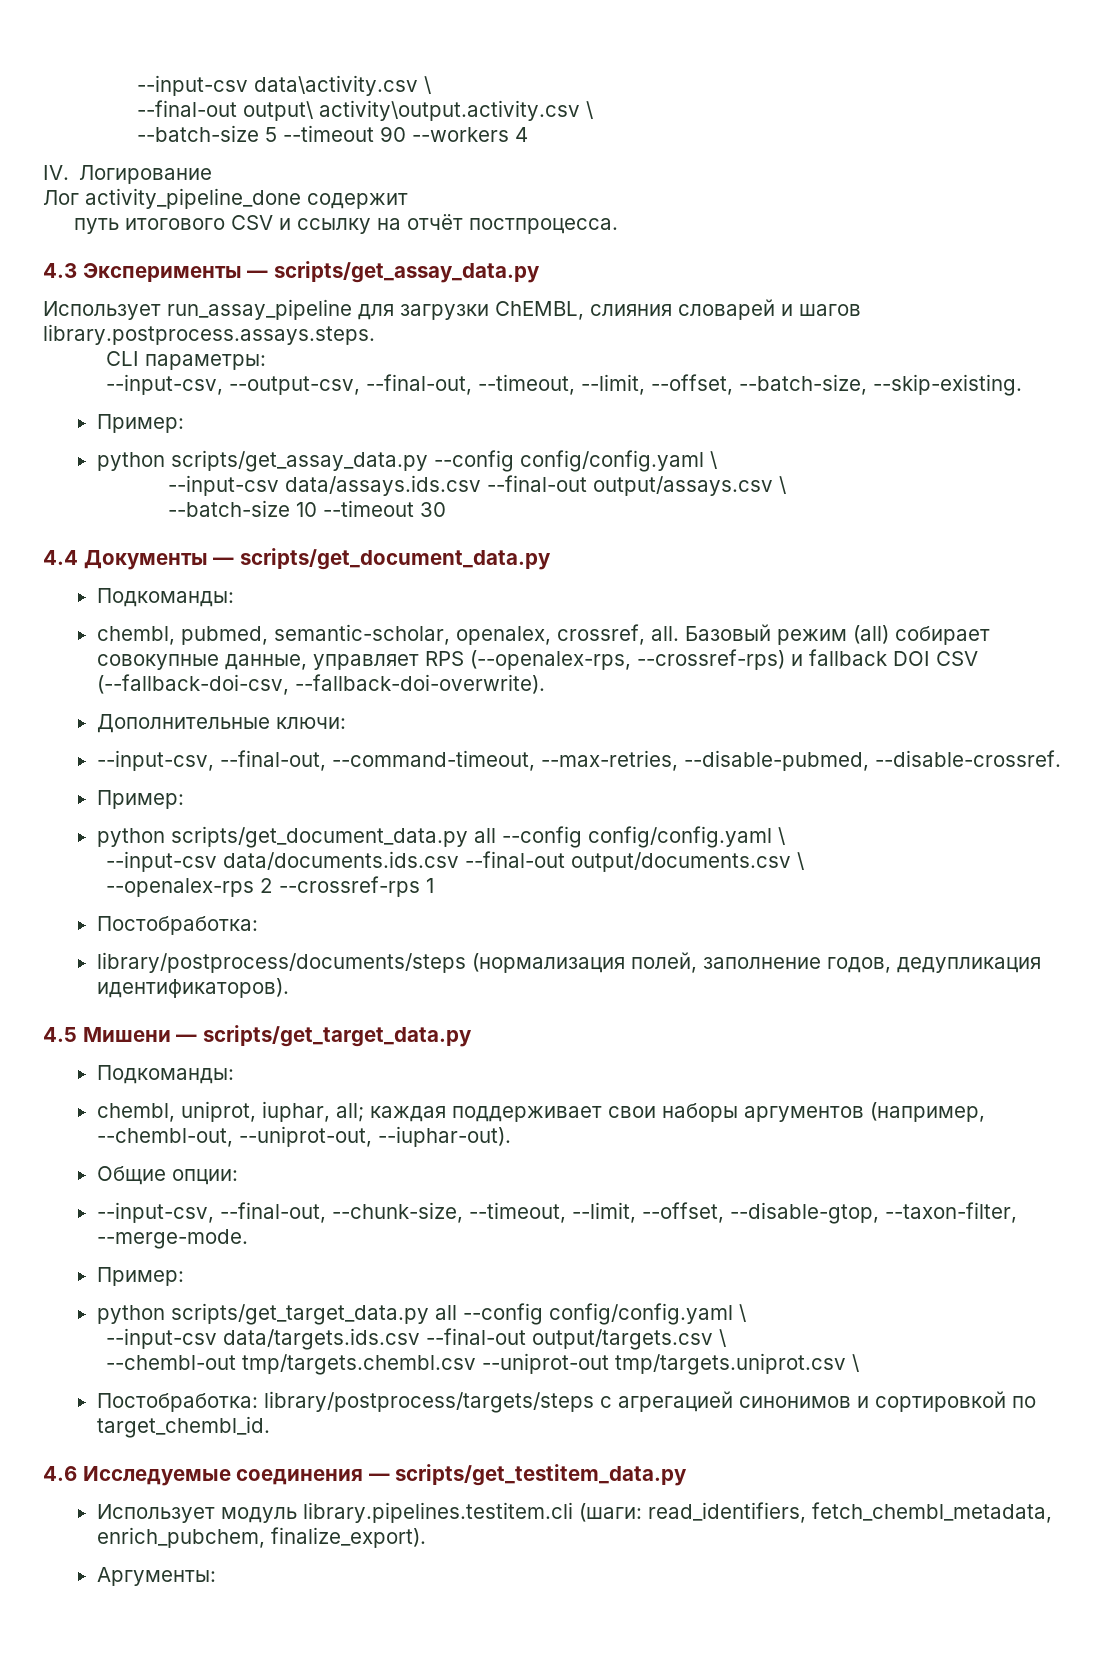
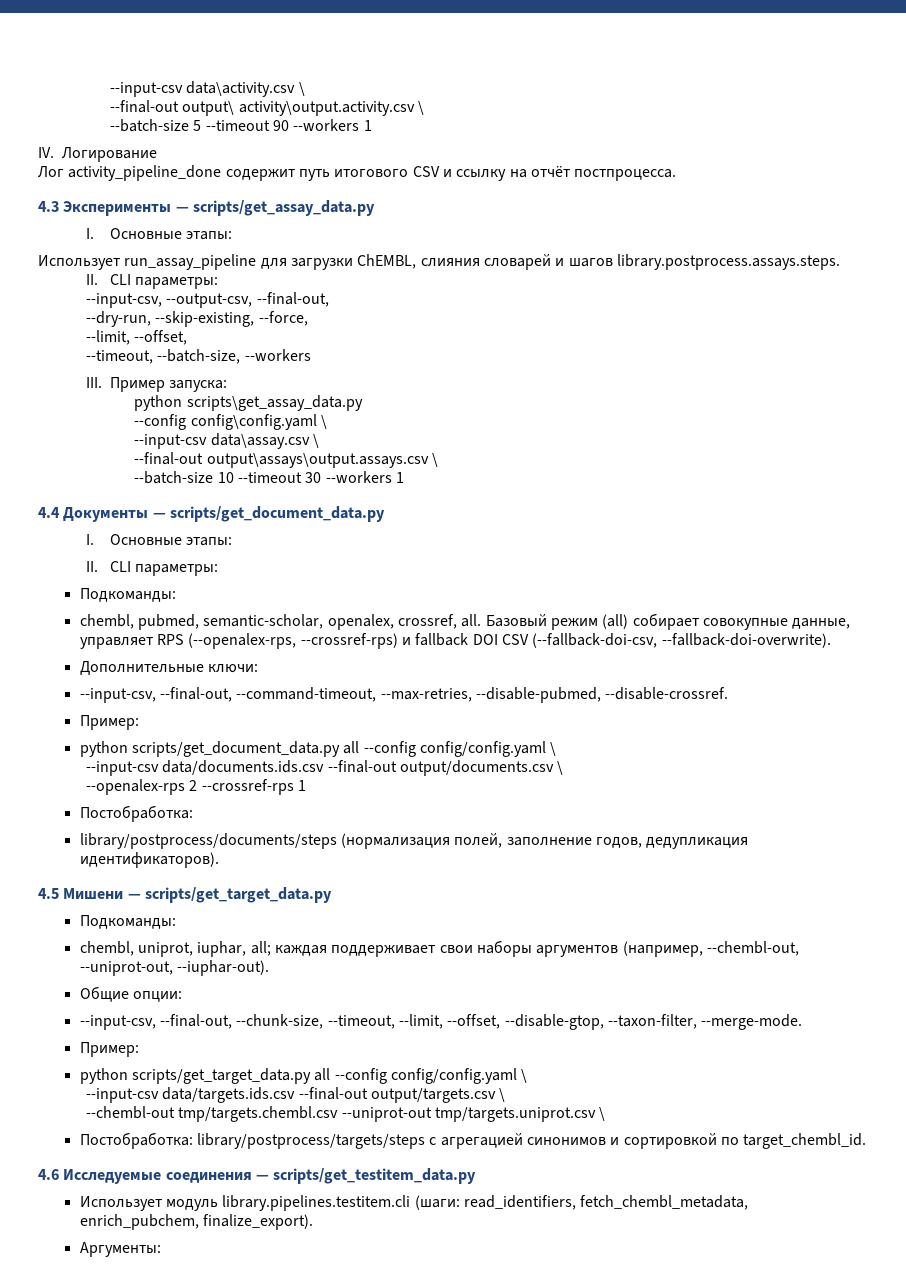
- --batch-size 5 --timeout 90 --workers 4
+ --batch-size 5 --timeout 90 --workers 1
- Лог activity_pipeline_done содержит
- путь итогового CSV и ссылку на отчёт постпроцесса.
+ Лог activity_pipeline_done содержит путь итогового CSV и ссылку на отчёт постпроцесса.
  4.3 Эксперименты — scripts/get_assay_data.py
+ I. Основные этапы:
  Использует run_assay_pipeline для загрузки ChEMBL, слияния словарей и шагов library.postprocess.assays.steps.
- CLI параметры:
+ II. CLI параметры:
- --input-csv, --output-csv, --final-out, --timeout, --limit, --offset, --batch-size, --skip-existing.
- Пример:
- python scripts/get_assay_data.py --config config/config.yaml \
- --input-csv data/assays.ids.csv --final-out output/assays.csv \
+ --input-csv, --output-csv, --final-out,
+ --dry-run, --skip-existing, --force,
+ --limit, --offset,
+ --timeout, --batch-size, --workers
+ III. Пример запуска:
+ python scripts\get_assay_data.py
+ --config config\config.yaml \
+ --input-csv data\assay.csv \
+ --final-out output\assays\output.assays.csv \
- --batch-size 10 --timeout 30
+ --batch-size 10 --timeout 30 --workers 1
  4.4 Документы — scripts/get_document_data.py
+ I. Основные этапы:
+ II. CLI параметры:

